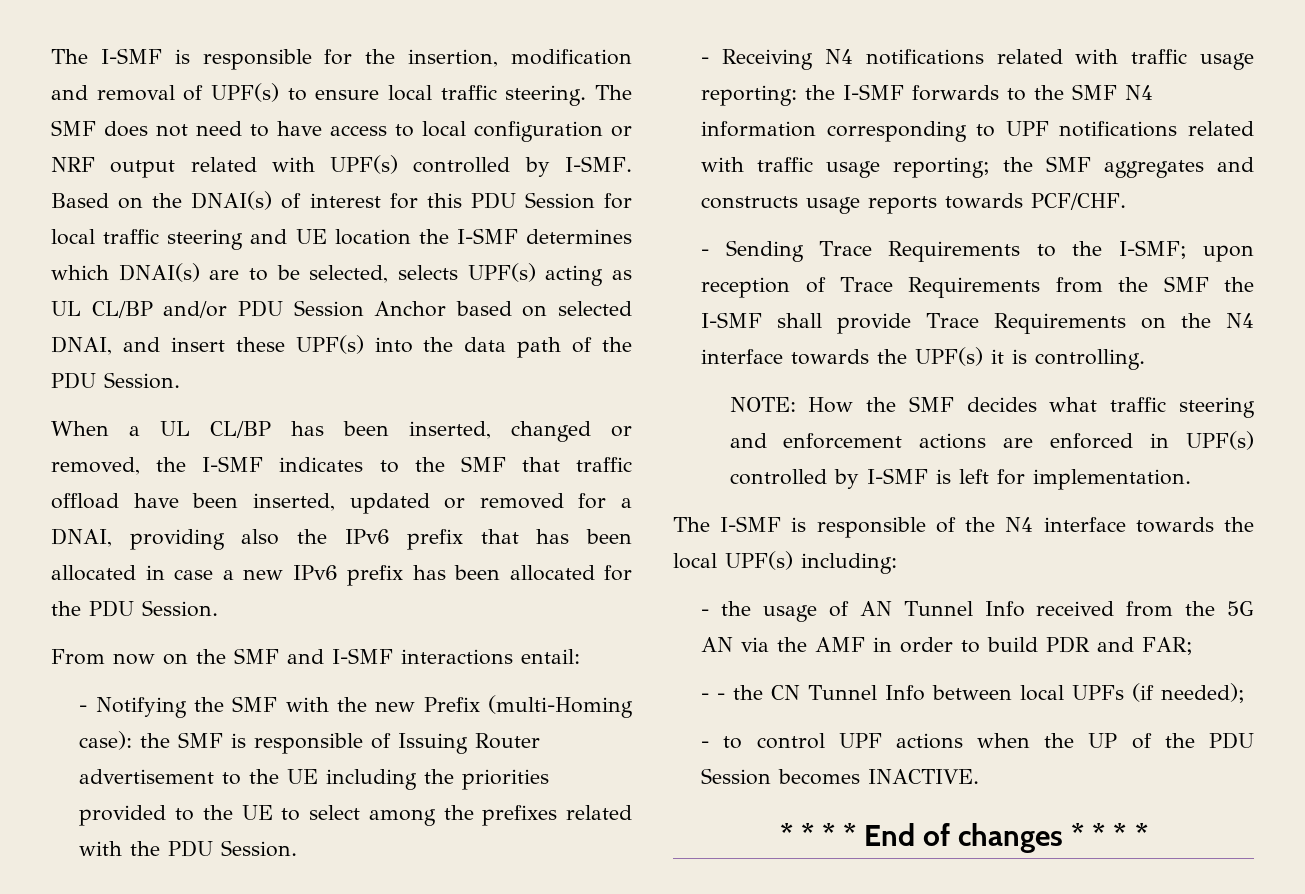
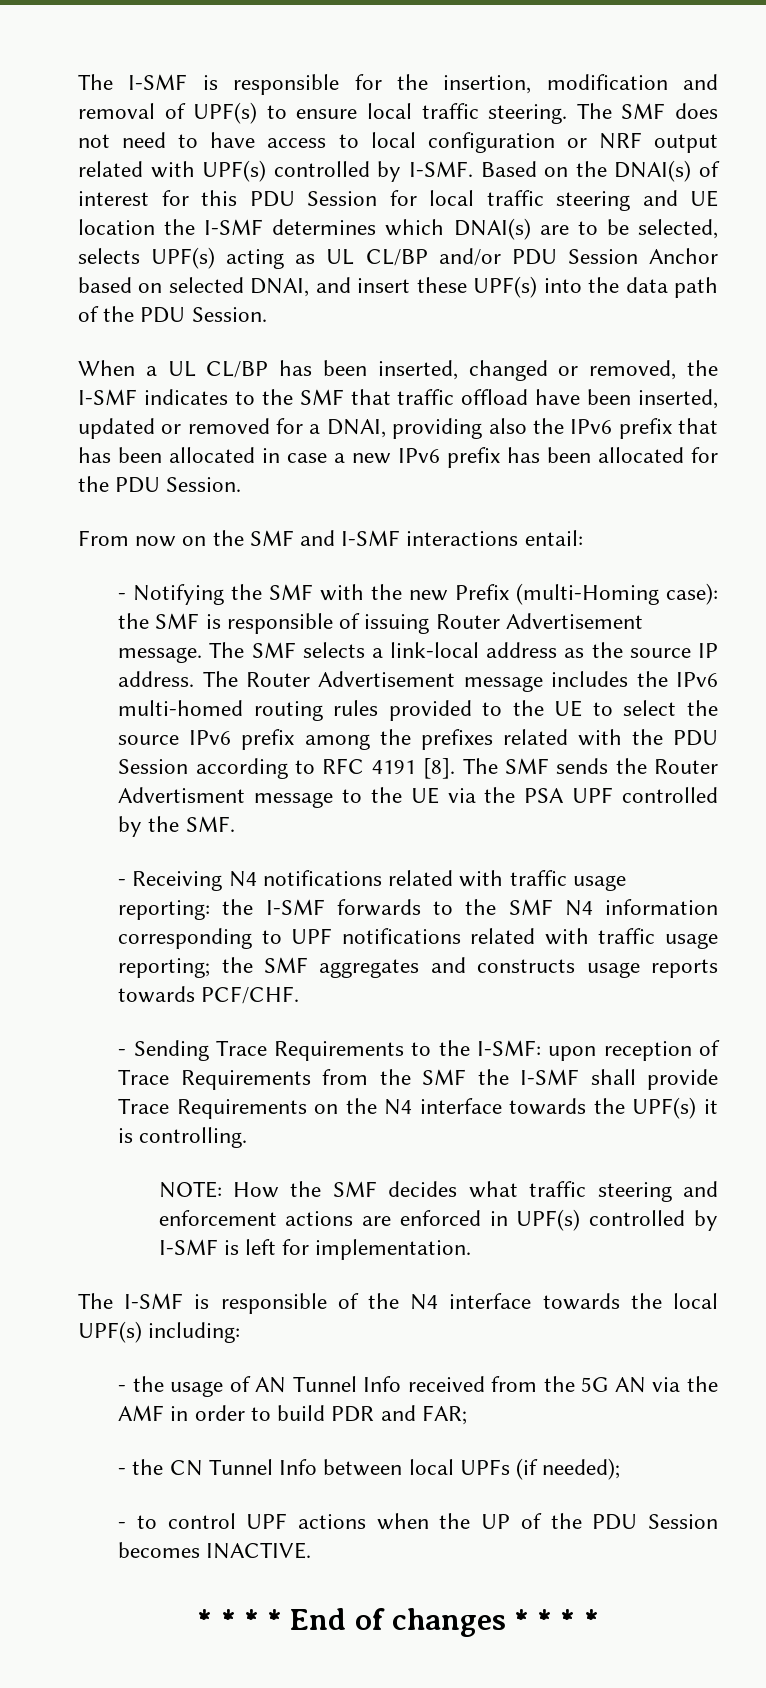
- - Notifying the SMF with the new Prefix (multi-Homing case): the SMF is responsible of Issuing Router advertisement to the UE including the priorities provided to the UE to select among the prefixes related with the PDU Session.
+ - Notifying the SMF with the new Prefix (multi-Homing case): the SMF is responsible of issuing Router Advertisement message. The SMF selects a link-local address as the source IP address. The Router Advertisement message includes the IPv6 multi-homed routing rules provided to the UE to select the source IPv6 prefix among the prefixes related with the PDU Session according to RFC 4191 [8]. The SMF sends the Router Advertisment message to the UE via the PSA UPF controlled by the SMF.
- - Sending Trace Requirements to the I-SMF; upon reception of Trace Requirements from the SMF the I-SMF shall provide Trace Requirements on the N4 interface towards the UPF(s) it is controlling.
+ - Sending Trace Requirements to the I-SMF: upon reception of Trace Requirements from the SMF the I-SMF shall provide Trace Requirements on the N4 interface towards the UPF(s) it is controlling.
- - - the CN Tunnel Info between local UPFs (if needed);
+ - the CN Tunnel Info between local UPFs (if needed);

